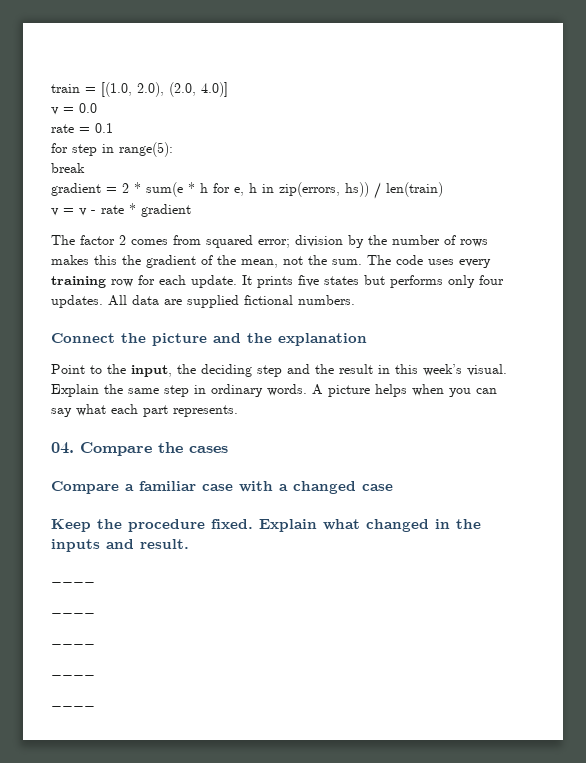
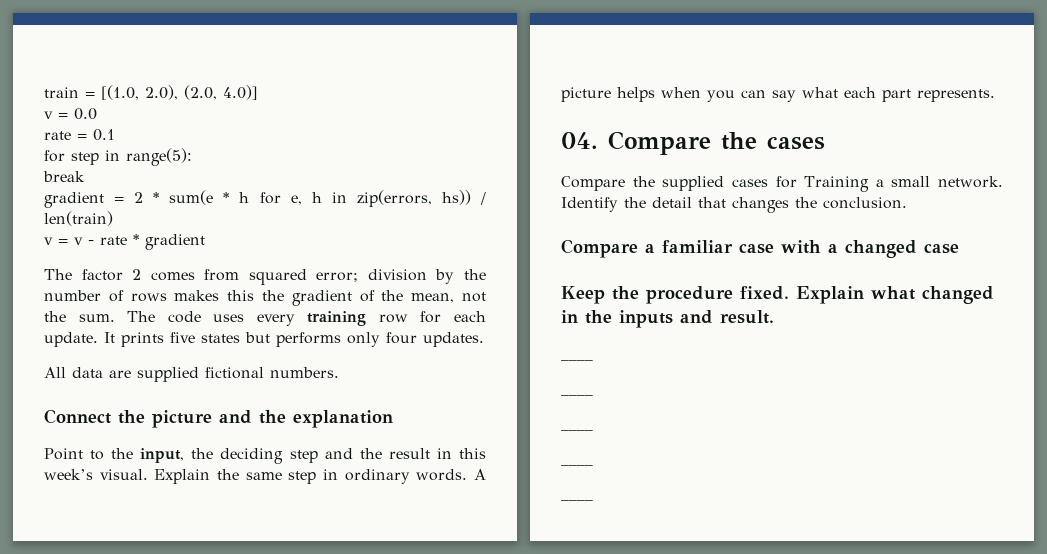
- It prints five states but performs only four updates. All data are supplied fictional numbers.
+ It prints five states but performs only four updates.
+ All data are supplied fictional numbers.
+ Compare the supplied cases for Training a small network. Identify the detail that changes the conclusion.

